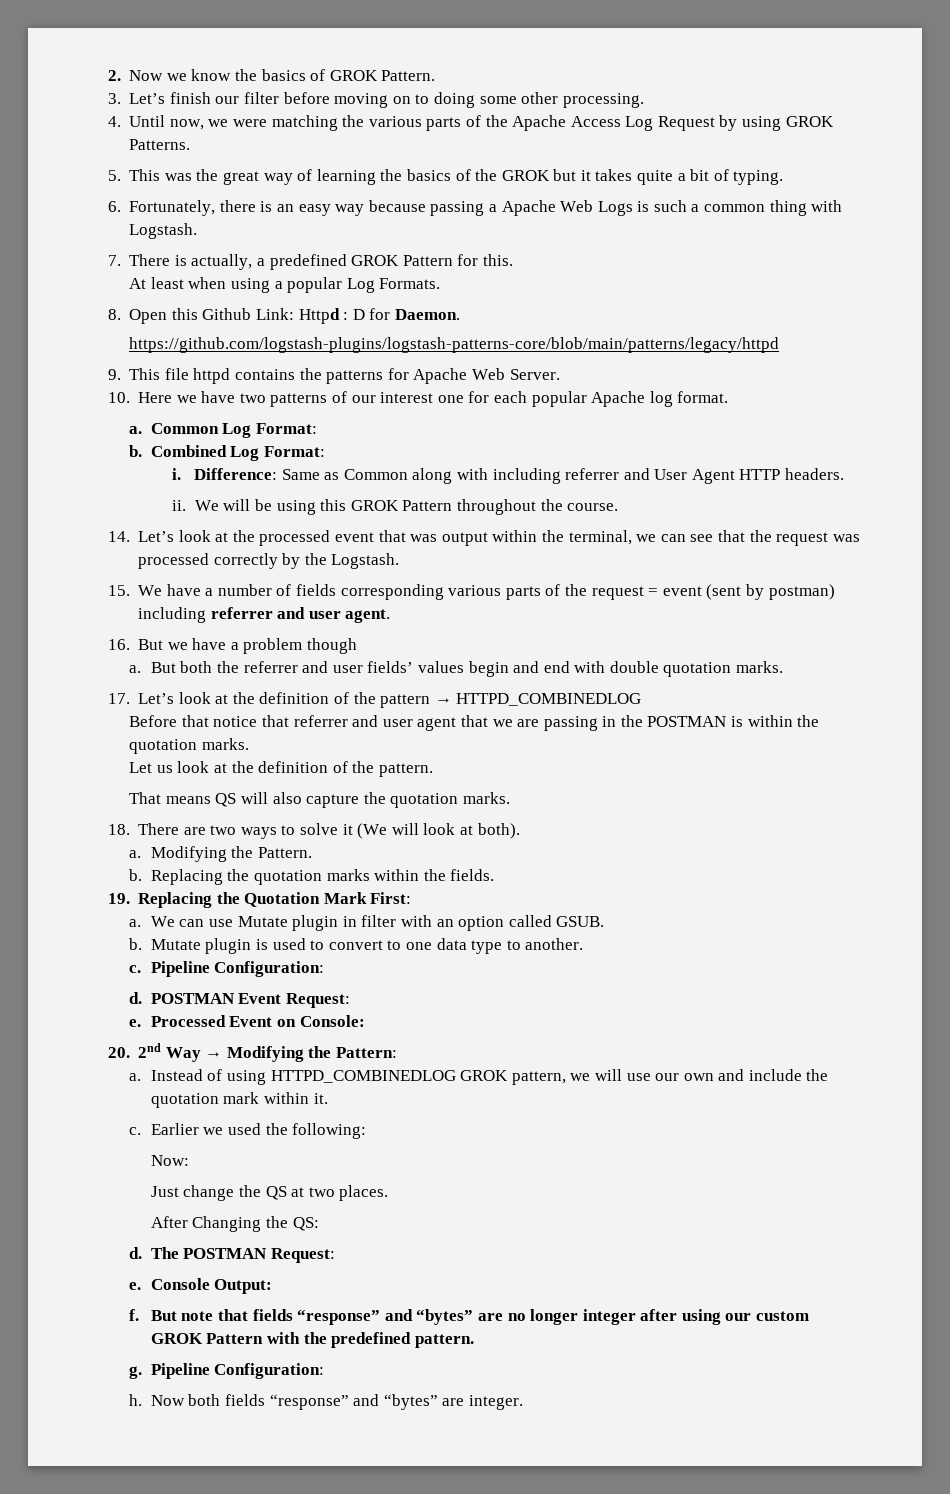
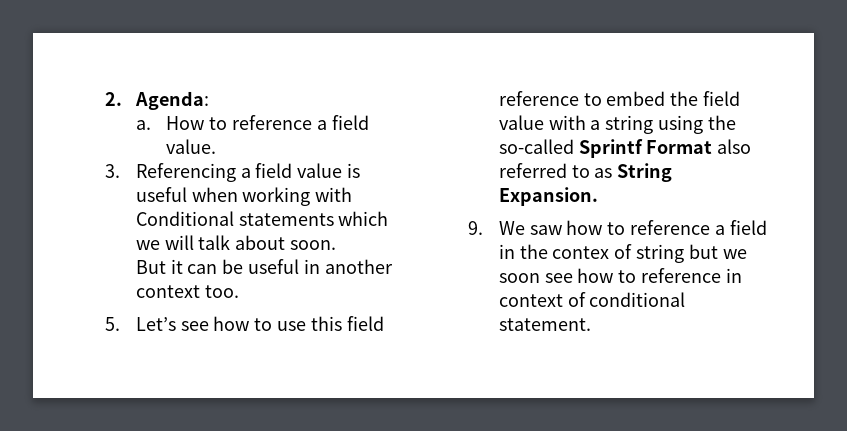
- 2. Now we know the basics of GROK Pattern.
- 3. Let’s finish our filter before moving on to doing some other processing.
- 4. Until now, we were matching the various parts of the Apache Access Log Request by using GROK Patterns.
- 5. This was the great way of learning the basics of the GROK but it takes quite a bit of typing.
- 6. Fortunately, there is an easy way because passing a Apache Web Logs is such a common thing with Logstash.
- 7. There is actually, a predefined GROK Pattern for this.
- At least when using a popular Log Formats.
- 8. Open this Github Link: Httpd : D for Daemon.
- https://github.com/logstash-plugins/logstash-patterns-core/blob/main/patterns/legacy/httpd
- 9. This file httpd contains the patterns for Apache Web Server.
- 10. Here we have two patterns of our interest one for each popular Apache log format.
- a. Common Log Format:
- b. Combined Log Format:
- i. Difference: Same as Common along with including referrer and User Agent HTTP headers.
- ii. We will be using this GROK Pattern throughout the course.
- 14. Let’s look at the processed event that was output within the terminal, we can see that the request was processed correctly by the Logstash.
- 15. We have a number of fields corresponding various parts of the request = event (sent by postman) including referrer and user agent.
- 16. But we have a problem though
- a. But both the referrer and user fields’ values begin and end with double quotation marks.
- 17. Let’s look at the definition of the pattern → HTTPD_COMBINEDLOG
- Before that notice that referrer and user agent that we are passing in the POSTMAN is within the quotation marks.
- Let us look at the definition of the pattern.
- That means QS will also capture the quotation marks.
- 18. There are two ways to solve it (We will look at both).
- a. Modifying the Pattern.
- b. Replacing the quotation marks within the fields.
- 19. Replacing the Quotation Mark First:
- a. We can use Mutate plugin in filter with an option called GSUB.
- b. Mutate plugin is used to convert to one data type to another.
- c. Pipeline Configuration:
- d. POSTMAN Event Request:
- e. Processed Event on Console:
- 20. 2nd Way → Modifying the Pattern:
- a. Instead of using HTTPD_COMBINEDLOG GROK pattern, we will use our own and include the quotation mark within it.
- c. Earlier we used the following:
- Now:
- Just change the QS at two places.
- After Changing the QS:
- d. The POSTMAN Request:
- e. Console Output:
- f. But note that fields “response” and “bytes” are no longer integer after using our custom GROK Pattern with the predefined pattern.
- g. Pipeline Configuration:
- h. Now both fields “response” and “bytes” are integer.
+ 2. Agenda:
+ a. How to reference a field value.
+ 3. Referencing a field value is useful when working with Conditional statements which we will talk about soon.
+ But it can be useful in another context too.
+ 5. Let’s see how to use this field reference to embed the field value with a string using the so-called Sprintf Format also referred to as String Expansion.
+ 9. We saw how to reference a field in the contex of string but we soon see how to reference in context of conditional statement.

